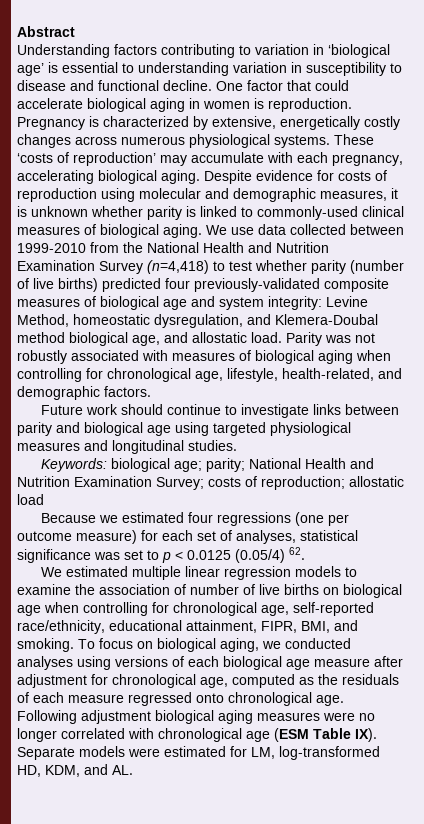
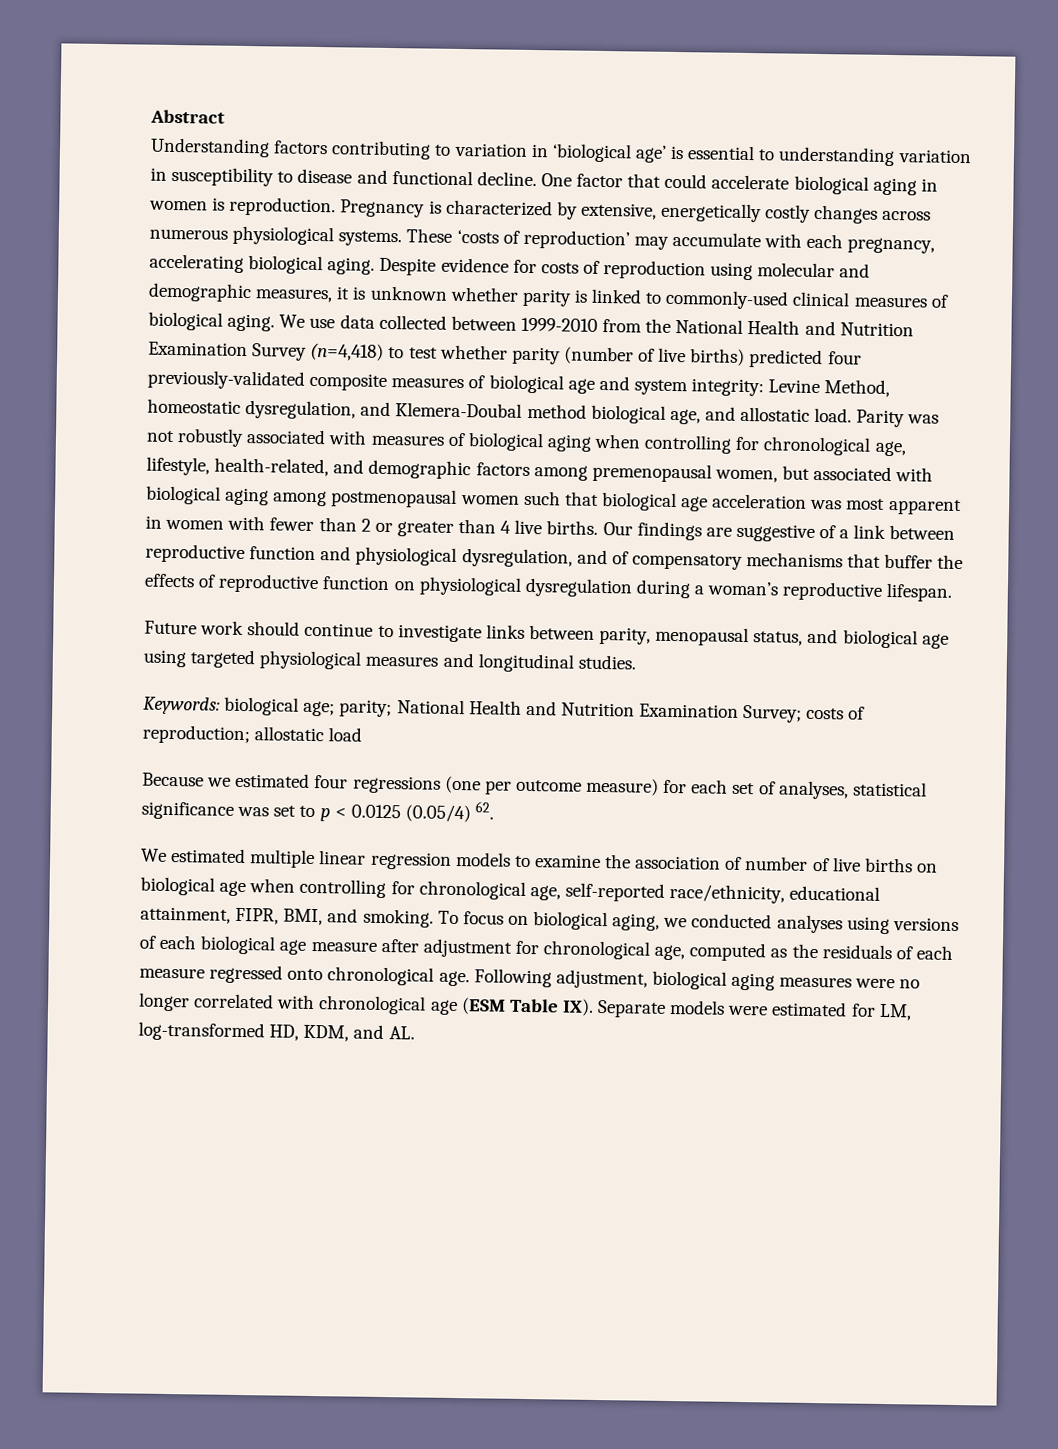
- Parity was not robustly associated with measures of biological aging when controlling for chronological age, lifestyle, health-related, and demographic factors.
+ Parity was not robustly associated with measures of biological aging when controlling for chronological age, lifestyle, health-related, and demographic factors among premenopausal women, but associated with biological aging among postmenopausal women such that biological age acceleration was most apparent in women with fewer than 2 or greater than 4 live births. Our findings are suggestive of a link between reproductive function and physiological dysregulation, and of compensatory mechanisms that buffer the effects of reproductive function on physiological dysregulation during a woman’s reproductive lifespan.
- Future work should continue to investigate links between parity and biological age using targeted physiological measures and longitudinal studies.
+ Future work should continue to investigate links between parity, menopausal status, and biological age using targeted physiological measures and longitudinal studies.
- Following adjustment biological aging measures were no longer correlated with chronological age (ESM Table IX). Separate models were estimated for LM, log-transformed HD, KDM, and AL.
+ Following adjustment, biological aging measures were no longer correlated with chronological age (ESM Table IX). Separate models were estimated for LM, log-transformed HD, KDM, and AL.

